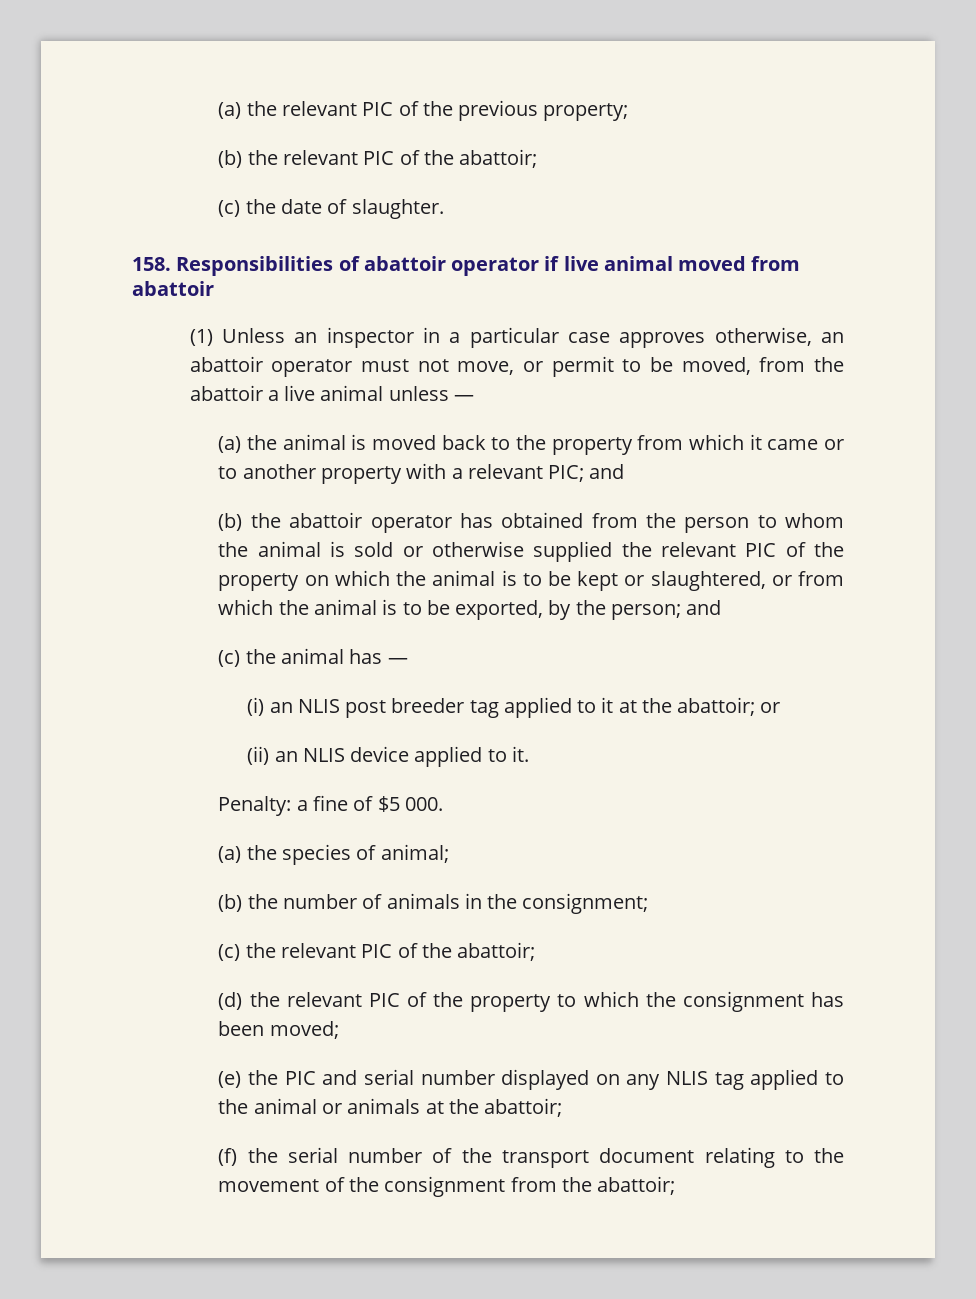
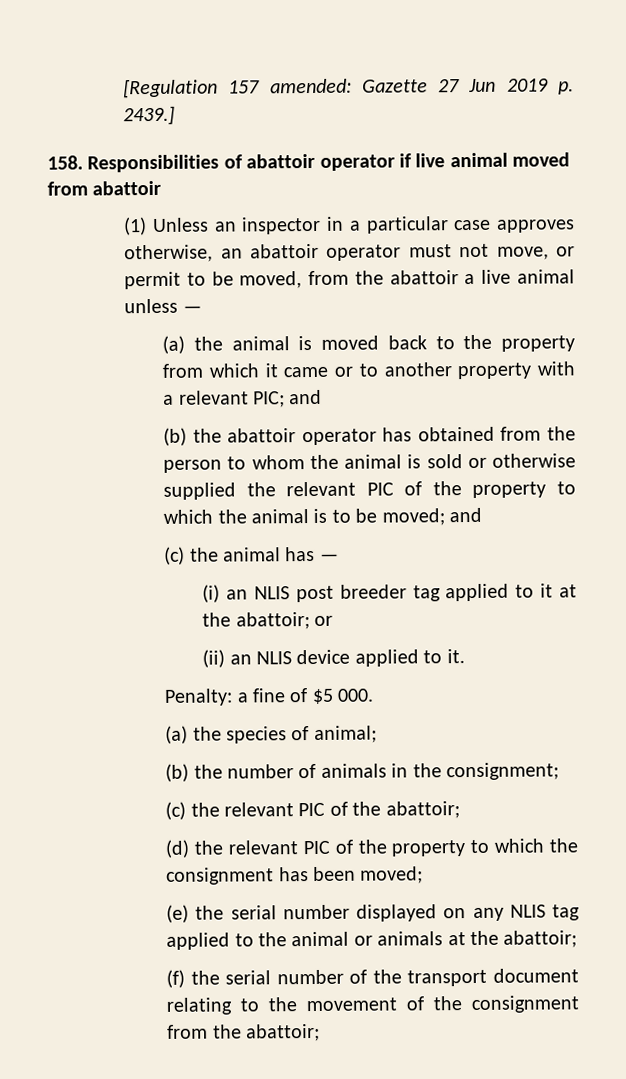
- (a) the relevant PIC of the previous property;
- (b) the relevant PIC of the abattoir;
- (c) the date of slaughter.
+ [Regulation 157 amended: Gazette 27 Jun 2019 p. 2439.]
- (b) the abattoir operator has obtained from the person to whom the animal is sold or otherwise supplied the relevant PIC of the property on which the animal is to be kept or slaughtered, or from which the animal is to be exported, by the person; and
+ (b) the abattoir operator has obtained from the person to whom the animal is sold or otherwise supplied the relevant PIC of the property to which the animal is to be moved; and
- (e) the PIC and serial number displayed on any NLIS tag applied to the animal or animals at the abattoir;
+ (e) the serial number displayed on any NLIS tag applied to the animal or animals at the abattoir;

